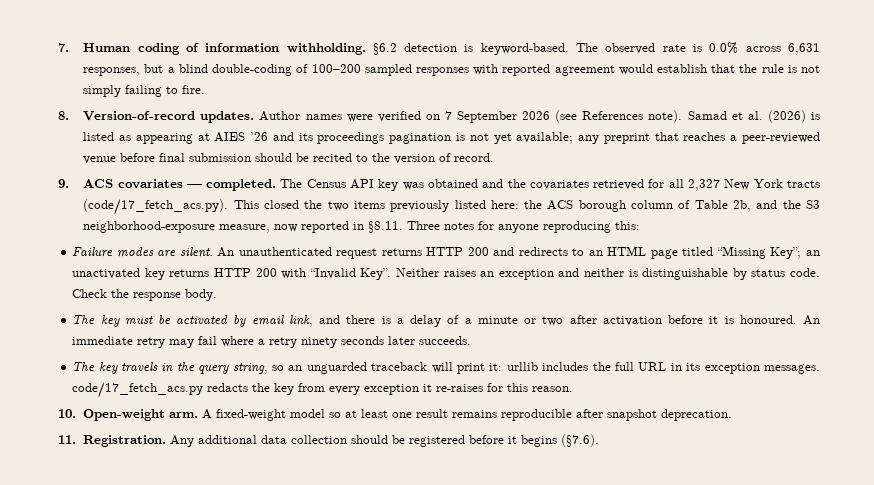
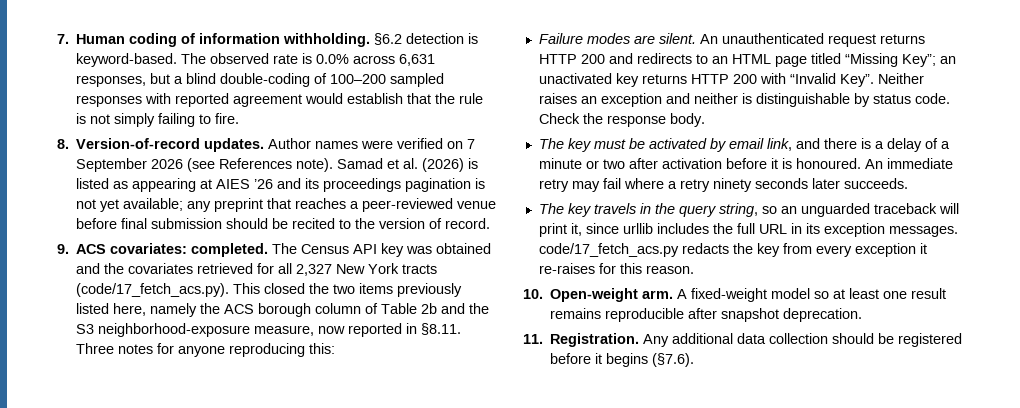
- 9. ACS covariates — completed.
+ 9. ACS covariates: completed.
- The Census API key was obtained and the covariates retrieved for all 2,327 New York tracts (code/17_fetch_acs.py). This closed the two items previously listed here: the ACS borough column of Table 2b, and the S3 neighborhood-exposure measure, now reported in §8.11. Three notes for anyone reproducing this:
+ The Census API key was obtained and the covariates retrieved for all 2,327 New York tracts (code/17_fetch_acs.py). This closed the two items previously listed here, namely the ACS borough column of Table 2b and the S3 neighborhood-exposure measure, now reported in §8.11. Three notes for anyone reproducing this:
- The key travels in the query string, so an unguarded traceback will print it: urllib includes the full URL in its exception messages. code/17_fetch_acs.py redacts the key from every exception it re-raises for this reason.
+ The key travels in the query string, so an unguarded traceback will print it, since urllib includes the full URL in its exception messages. code/17_fetch_acs.py redacts the key from every exception it re-raises for this reason.

